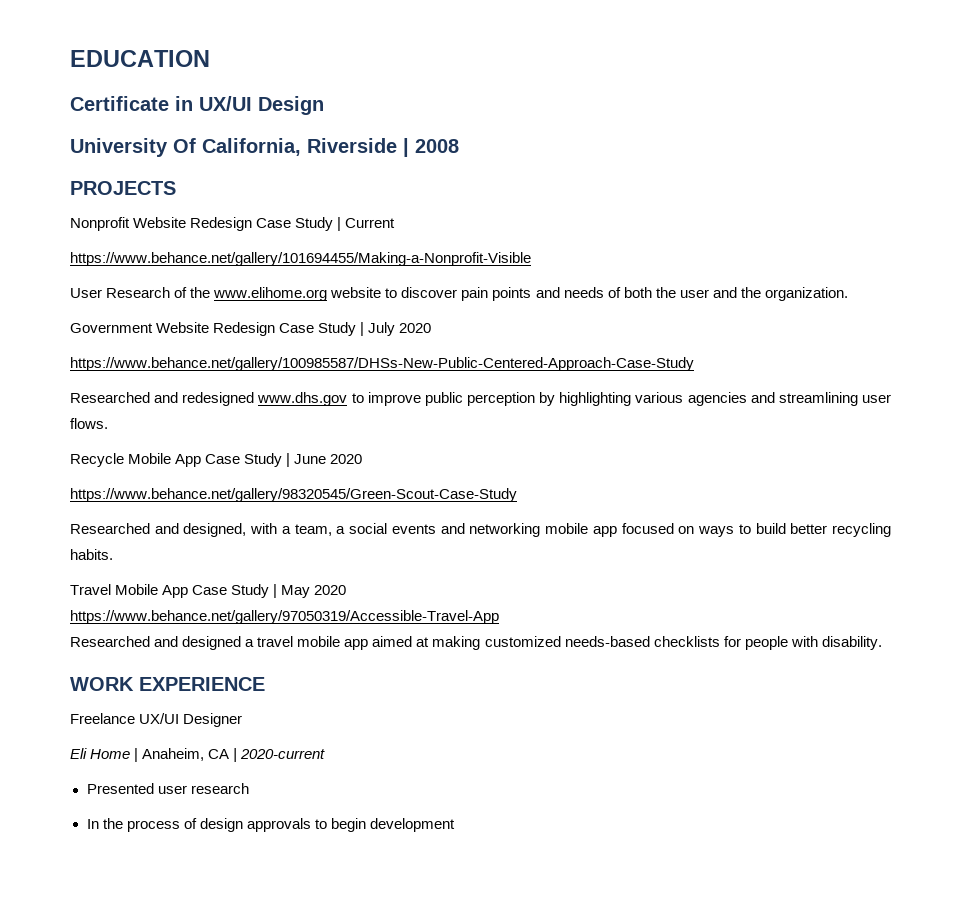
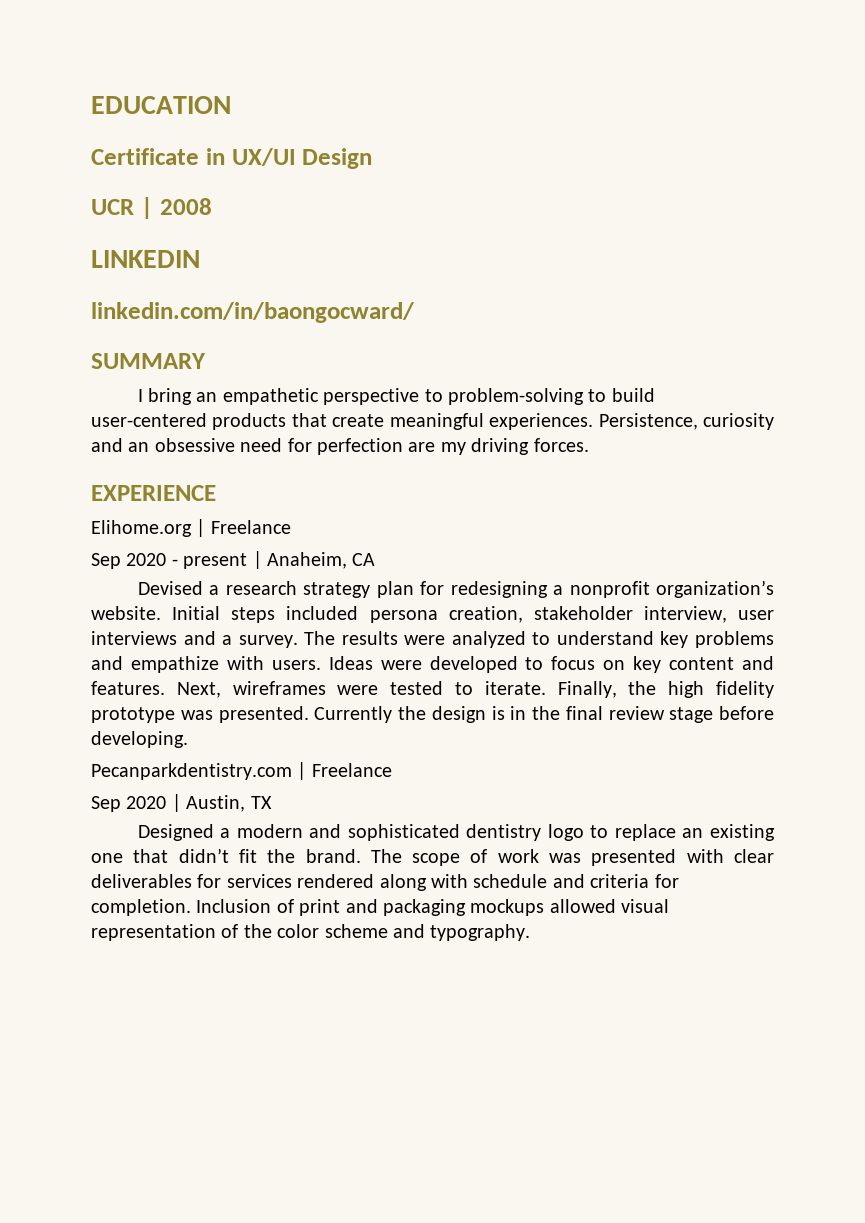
- University Of California, Riverside | 2008
- PROJECTS
- Nonprofit Website Redesign Case Study | Current
- https://www.behance.net/gallery/101694455/Making-a-Nonprofit-Visible
- User Research of the www.elihome.org website to discover pain points and needs of both the user and the organization.
- Government Website Redesign Case Study | July 2020
- https://www.behance.net/gallery/100985587/DHSs-New-Public-Centered-Approach-Case-Study
- Researched and redesigned www.dhs.gov to improve public perception by highlighting various agencies and streamlining user flows.
- Recycle Mobile App Case Study | June 2020
- https://www.behance.net/gallery/98320545/Green-Scout-Case-Study
- Researched and designed, with a team, a social events and networking mobile app focused on ways to build better recycling habits.
- Travel Mobile App Case Study | May 2020
- https://www.behance.net/gallery/97050319/Accessible-Travel-App
- Researched and designed a travel mobile app aimed at making customized needs-based checklists for people with disability.
- WORK EXPERIENCE
+ UCR | 2008
+ LINKEDIN
+ linkedin.com/in/baongocward/
+ SUMMARY
+ I bring an empathetic perspective to problem-solving to build user-centered products that create meaningful experiences. Persistence, curiosity and an obsessive need for perfection are my driving forces.
+ EXPERIENCE
- Freelance UX/UI Designer
- Eli Home | Anaheim, CA | 2020-current
- Presented user research
- In the process of design approvals to begin development
+ Elihome.org | Freelance
+ Sep 2020 - present | Anaheim, CA
+ Devised a research strategy plan for redesigning a nonprofit organization’s website. Initial steps included persona creation, stakeholder interview, user interviews and a survey. The results were analyzed to understand key problems and empathize with users. Ideas were developed to focus on key content and features. Next, wireframes were tested to iterate. Finally, the high fidelity prototype was presented. Currently the design is in the final review stage before developing.
+ Pecanparkdentistry.com | Freelance
+ Sep 2020 | Austin, TX
+ Designed a modern and sophisticated dentistry logo to replace an existing one that didn’t fit the brand. The scope of work was presented with clear deliverables for services rendered along with schedule and criteria for completion. Inclusion of print and packaging mockups allowed visual representation of the color scheme and typography.

